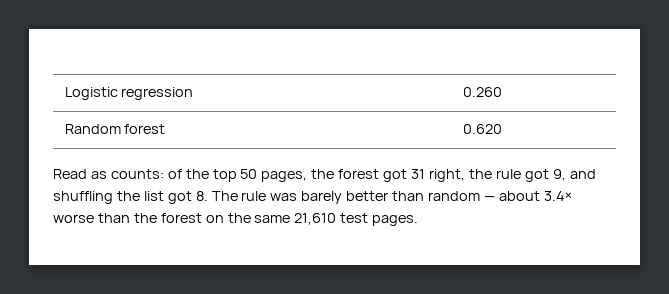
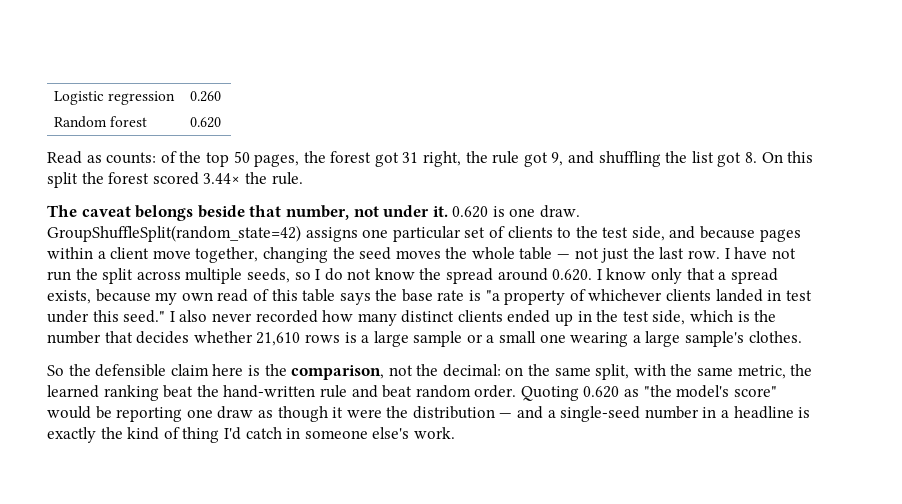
- Read as counts: of the top 50 pages, the forest got 31 right, the rule got 9, and shuffling the list got 8. The rule was barely better than random — about 3.4× worse than the forest on the same 21,610 test pages.
+ Read as counts: of the top 50 pages, the forest got 31 right, the rule got 9, and shuffling the list got 8. On this split the forest scored 3.44× the rule.
+ The caveat belongs beside that number, not under it. 0.620 is one draw. GroupShuffleSplit(random_state=42) assigns one particular set of clients to the test side, and because pages within a client move together, changing the seed moves the whole table — not just the last row. I have not run the split across multiple seeds, so I do not know the spread around 0.620. I know only that a spread exists, because my own read of this table says the base rate is "a property of whichever clients landed in test under this seed." I also never recorded how many distinct clients ended up in the test side, which is the number that decides whether 21,610 rows is a large sample or a small one wearing a large sample's clothes.
+ So the defensible claim here is the comparison, not the decimal: on the same split, with the same metric, the learned ranking beat the hand-written rule and beat random order. Quoting 0.620 as "the model's score" would be reporting one draw as though it were the distribution — and a single-seed number in a headline is exactly the kind of thing I'd catch in someone else's work.

